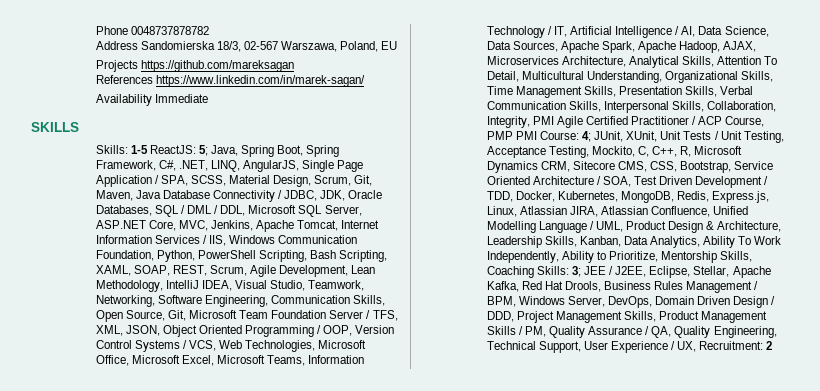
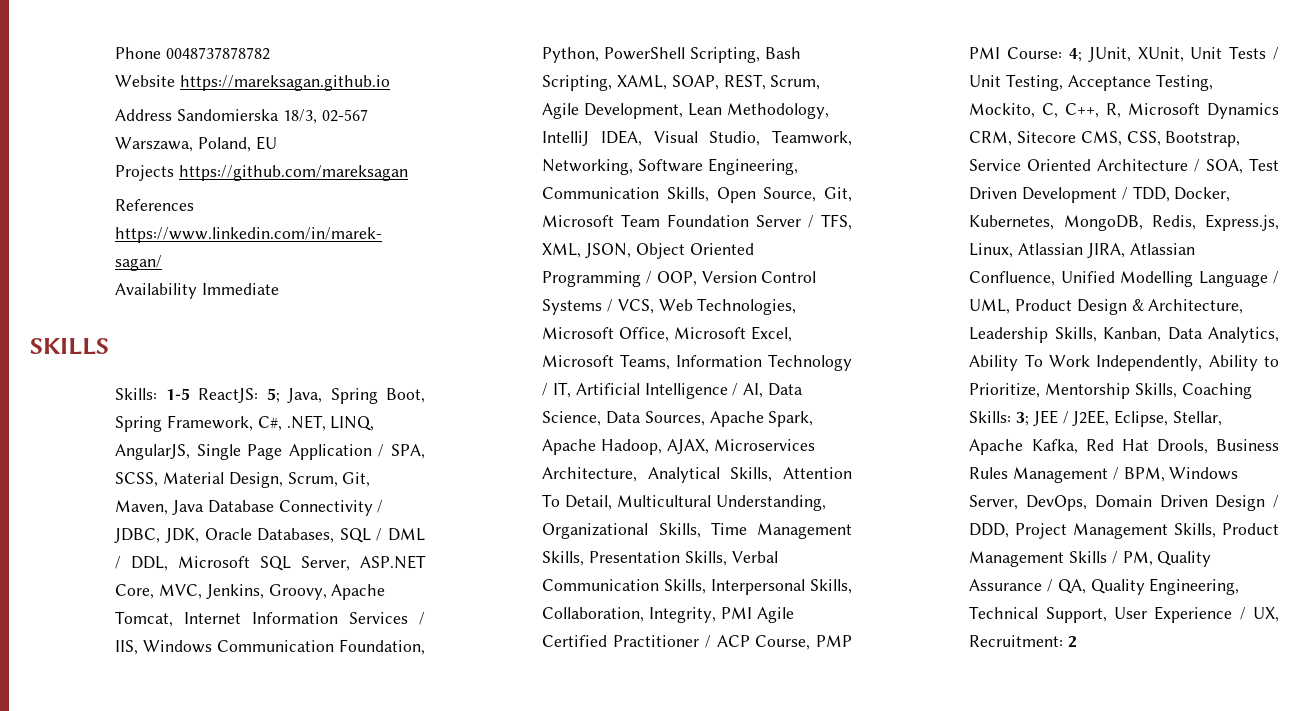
+ Website https://mareksagan.github.io
- Java, Spring Boot, Spring Framework, C#, .NET, LINQ, AngularJS, Single Page Application / SPA, SCSS, Material Design, Scrum, Git, Maven, Java Database Connectivity / JDBC, JDK, Oracle Databases, SQL / DML / DDL, Microsoft SQL Server, ASP.NET Core, MVC, Jenkins, Apache Tomcat, Internet Information Services / IIS, Windows Communication Foundation, Python, PowerShell Scripting, Bash Scripting, XAML, SOAP, REST, Scrum, Agile Development, Lean Methodology, IntelliJ IDEA, Visual Studio, Teamwork, Networking, Software Engineering, Communication Skills, Open Source, Git, Microsoft Team Foundation Server / TFS, XML, JSON, Object Oriented Programming / OOP, Version Control Systems / VCS, Web Technologies, Microsoft Office, Microsoft Excel, Microsoft Teams, Information Technology / IT, Artificial Intelligence / AI, Data Science, Data Sources, Apache Spark, Apache Hadoop, AJAX, Microservices Architecture, Analytical Skills, Attention To Detail, Multicultural Understanding, Organizational Skills, Time Management Skills, Presentation Skills, Verbal Communication Skills, Interpersonal Skills, Collaboration, Integrity, PMI Agile Certified Practitioner / ACP Course, PMP PMI Course:
+ Java, Spring Boot, Spring Framework, C#, .NET, LINQ, AngularJS, Single Page Application / SPA, SCSS, Material Design, Scrum, Git, Maven, Java Database Connectivity / JDBC, JDK, Oracle Databases, SQL / DML / DDL, Microsoft SQL Server, ASP.NET Core, MVC, Jenkins, Groovy, Apache Tomcat, Internet Information Services / IIS, Windows Communication Foundation, Python, PowerShell Scripting, Bash Scripting, XAML, SOAP, REST, Scrum, Agile Development, Lean Methodology, IntelliJ IDEA, Visual Studio, Teamwork, Networking, Software Engineering, Communication Skills, Open Source, Git, Microsoft Team Foundation Server / TFS, XML, JSON, Object Oriented Programming / OOP, Version Control Systems / VCS, Web Technologies, Microsoft Office, Microsoft Excel, Microsoft Teams, Information Technology / IT, Artificial Intelligence / AI, Data Science, Data Sources, Apache Spark, Apache Hadoop, AJAX, Microservices Architecture, Analytical Skills, Attention To Detail, Multicultural Understanding, Organizational Skills, Time Management Skills, Presentation Skills, Verbal Communication Skills, Interpersonal Skills, Collaboration, Integrity, PMI Agile Certified Practitioner / ACP Course, PMP PMI Course:

